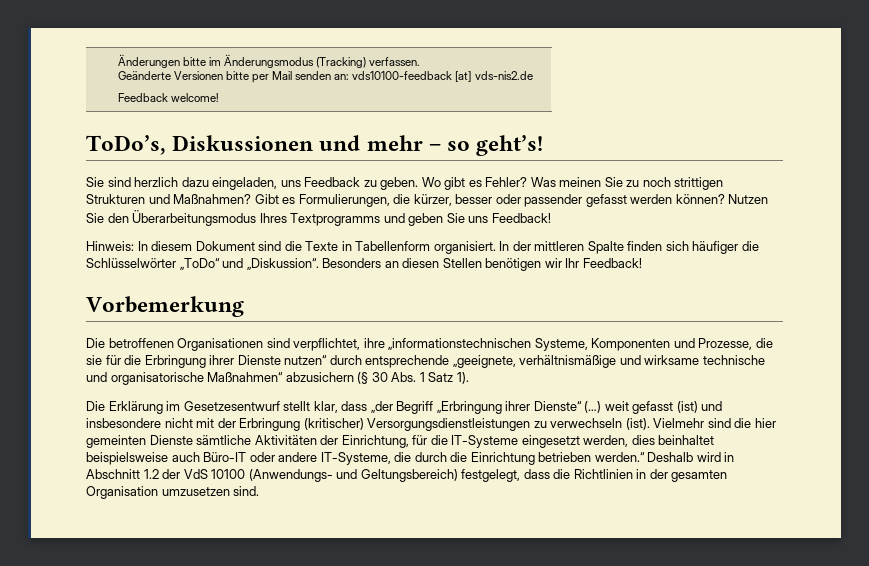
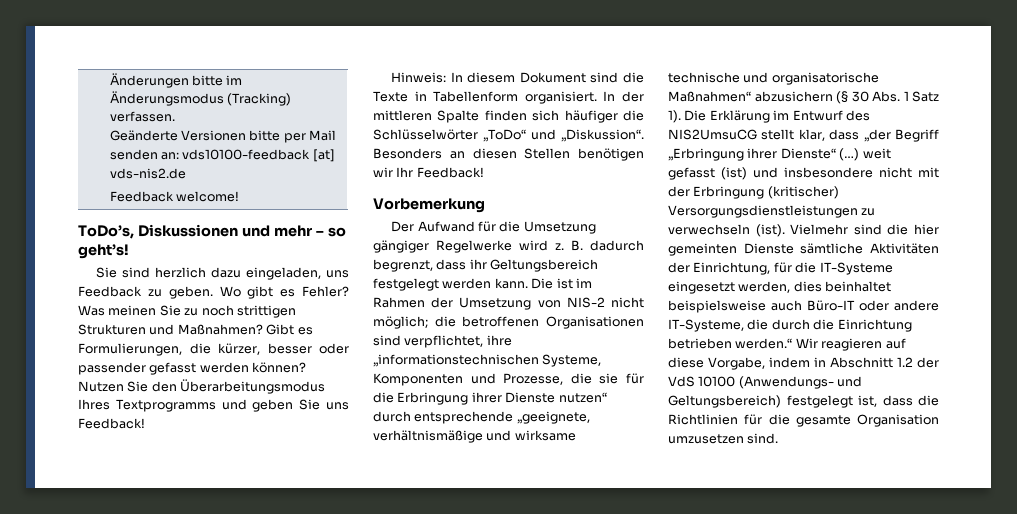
- Die betroffenen Organisationen sind verpflichtet, ihre „informationstechnischen Systeme, Komponenten und Prozesse, die sie für die Erbringung ihrer Dienste nutzen“ durch entsprechende „geeignete, verhältnismäßige und wirksame technische und organisatorische Maßnahmen“ abzusichern (§ 30 Abs. 1 Satz 1).
- Die Erklärung im Gesetzesentwurf stellt klar, dass „der Begriff „Erbringung ihrer Dienste“ (…) weit gefasst (ist) und insbesondere nicht mit der Erbringung (kritischer) Versorgungsdienstleistungen zu verwechseln (ist).
+ Der Aufwand für die Umsetzung gängiger Regelwerke wird z. B. dadurch begrenzt, dass ihr Geltungsbereich festgelegt werden kann. Die ist im Rahmen der Umsetzung von NIS-2 nicht möglich; die betroffenen Organisationen sind verpflichtet, ihre „informationstechnischen Systeme, Komponenten und Prozesse, die sie für die Erbringung ihrer Dienste nutzen“ durch entsprechende „geeignete, verhältnismäßige und wirksame technische und organisatorische Maßnahmen“ abzusichern (§ 30 Abs. 1 Satz 1). Die Erklärung im Entwurf des NIS2UmsuCG stellt klar, dass „der Begriff „Erbringung ihrer Dienste“ (…) weit gefasst (ist) und insbesondere nicht mit der Erbringung (kritischer) Versorgungsdienstleistungen zu verwechseln (ist).
- Vielmehr sind die hier gemeinten Dienste sämtliche Aktivitäten der Einrichtung, für die IT-Systeme eingesetzt werden, dies beinhaltet beispielsweise auch Büro-IT oder andere IT-Systeme, die durch die Einrichtung betrieben werden.“ Deshalb wird in Abschnitt 1.2 der VdS 10100 (Anwendungs- und Geltungsbereich) festgelegt, dass die Richtlinien in der gesamten Organisation umzusetzen sind.
+ Vielmehr sind die hier gemeinten Dienste sämtliche Aktivitäten der Einrichtung, für die IT-Systeme eingesetzt werden, dies beinhaltet beispielsweise auch Büro-IT oder andere IT-Systeme, die durch die Einrichtung betrieben werden.“ Wir reagieren auf diese Vorgabe, indem in Abschnitt 1.2 der VdS 10100 (Anwendungs- und Geltungsbereich) festgelegt ist, dass die Richtlinien für die gesamte Organisation umzusetzen sind.

